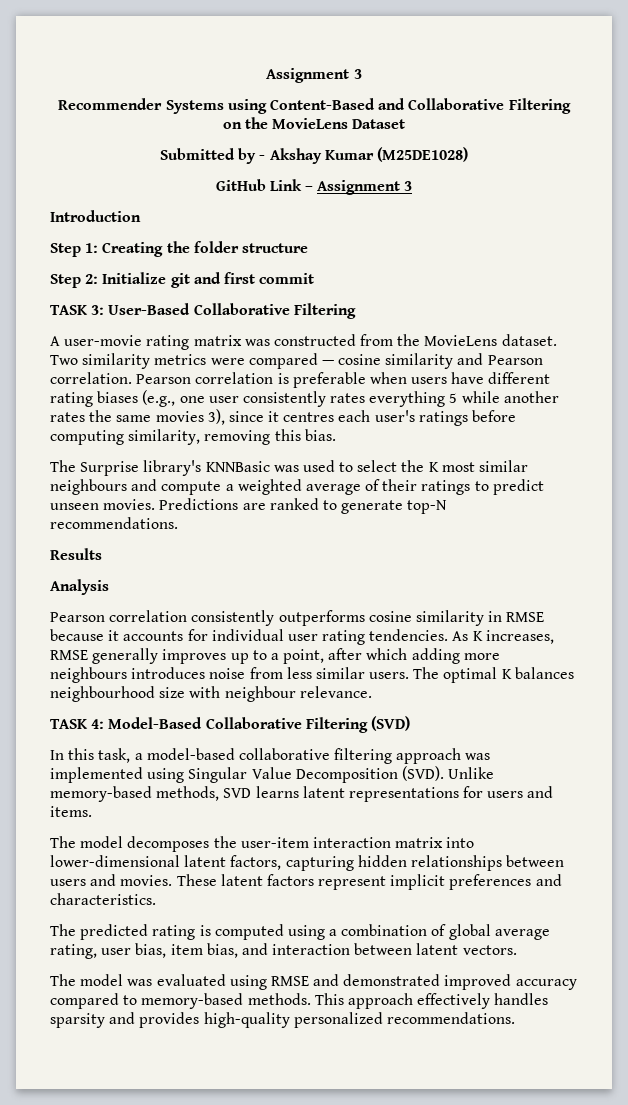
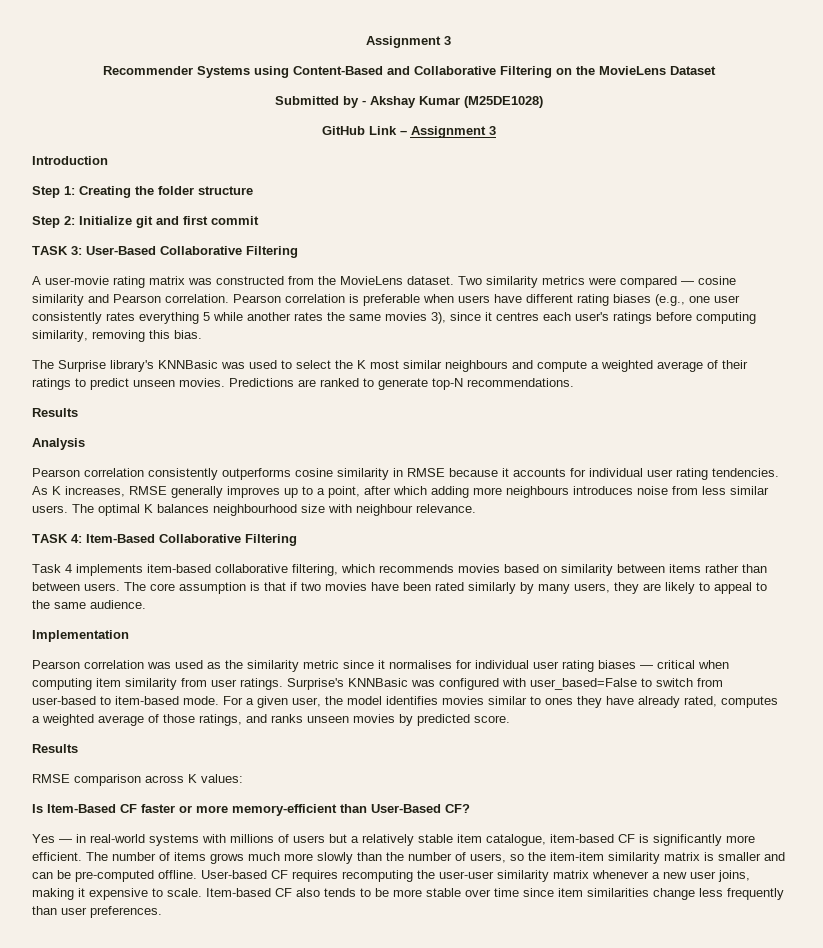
- TASK 4: Model-Based Collaborative Filtering (SVD)
- In this task, a model-based collaborative filtering approach was implemented using Singular Value Decomposition (SVD). Unlike memory-based methods, SVD learns latent representations for users and items.
- The model decomposes the user-item interaction matrix into lower-dimensional latent factors, capturing hidden relationships between users and movies. These latent factors represent implicit preferences and characteristics.
- The predicted rating is computed using a combination of global average rating, user bias, item bias, and interaction between latent vectors.
- The model was evaluated using RMSE and demonstrated improved accuracy compared to memory-based methods. This approach effectively handles sparsity and provides high-quality personalized recommendations.
+ TASK 4: Item-Based Collaborative Filtering
+ Task 4 implements item-based collaborative filtering, which recommends movies based on similarity between items rather than between users. The core assumption is that if two movies have been rated similarly by many users, they are likely to appeal to the same audience.
+ Implementation
+ Pearson correlation was used as the similarity metric since it normalises for individual user rating biases — critical when computing item similarity from user ratings. Surprise's KNNBasic was configured with user_based=False to switch from user-based to item-based mode. For a given user, the model identifies movies similar to ones they have already rated, computes a weighted average of those ratings, and ranks unseen movies by predicted score.
+ Results
+ RMSE comparison across K values:
+ Is Item-Based CF faster or more memory-efficient than User-Based CF?
+ Yes — in real-world systems with millions of users but a relatively stable item catalogue, item-based CF is significantly more efficient. The number of items grows much more slowly than the number of users, so the item-item similarity matrix is smaller and can be pre-computed offline. User-based CF requires recomputing the user-user similarity matrix whenever a new user joins, making it expensive to scale. Item-based CF also tends to be more stable over time since item similarities change less frequently than user preferences.

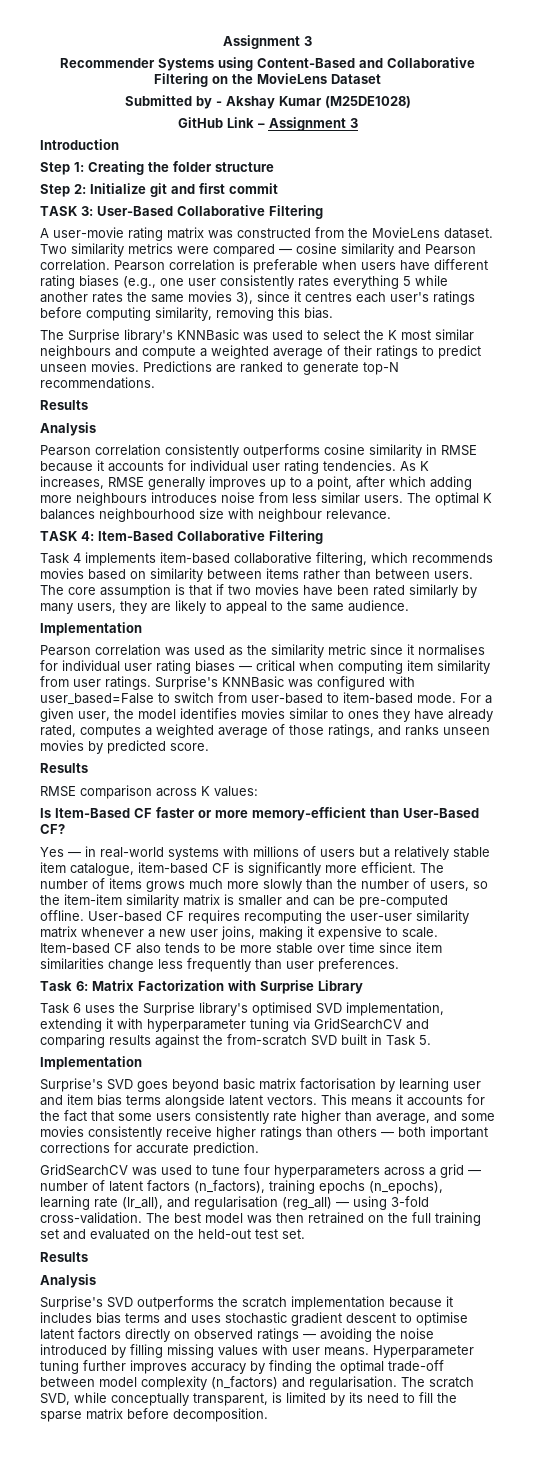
+ Task 6: Matrix Factorization with Surprise Library
+ Task 6 uses the Surprise library's optimised SVD implementation, extending it with hyperparameter tuning via GridSearchCV and comparing results against the from-scratch SVD built in Task 5.
+ Implementation
+ Surprise's SVD goes beyond basic matrix factorisation by learning user and item bias terms alongside latent vectors. This means it accounts for the fact that some users consistently rate higher than average, and some movies consistently receive higher ratings than others — both important corrections for accurate prediction.
+ GridSearchCV was used to tune four hyperparameters across a grid — number of latent factors (n_factors), training epochs (n_epochs), learning rate (lr_all), and regularisation (reg_all) — using 3-fold cross-validation. The best model was then retrained on the full training set and evaluated on the held-out test set.
+ Results
+ Analysis
+ Surprise's SVD outperforms the scratch implementation because it includes bias terms and uses stochastic gradient descent to optimise latent factors directly on observed ratings — avoiding the noise introduced by filling missing values with user means. Hyperparameter tuning further improves accuracy by finding the optimal trade-off between model complexity (n_factors) and regularisation. The scratch SVD, while conceptually transparent, is limited by its need to fill the sparse matrix before decomposition.

